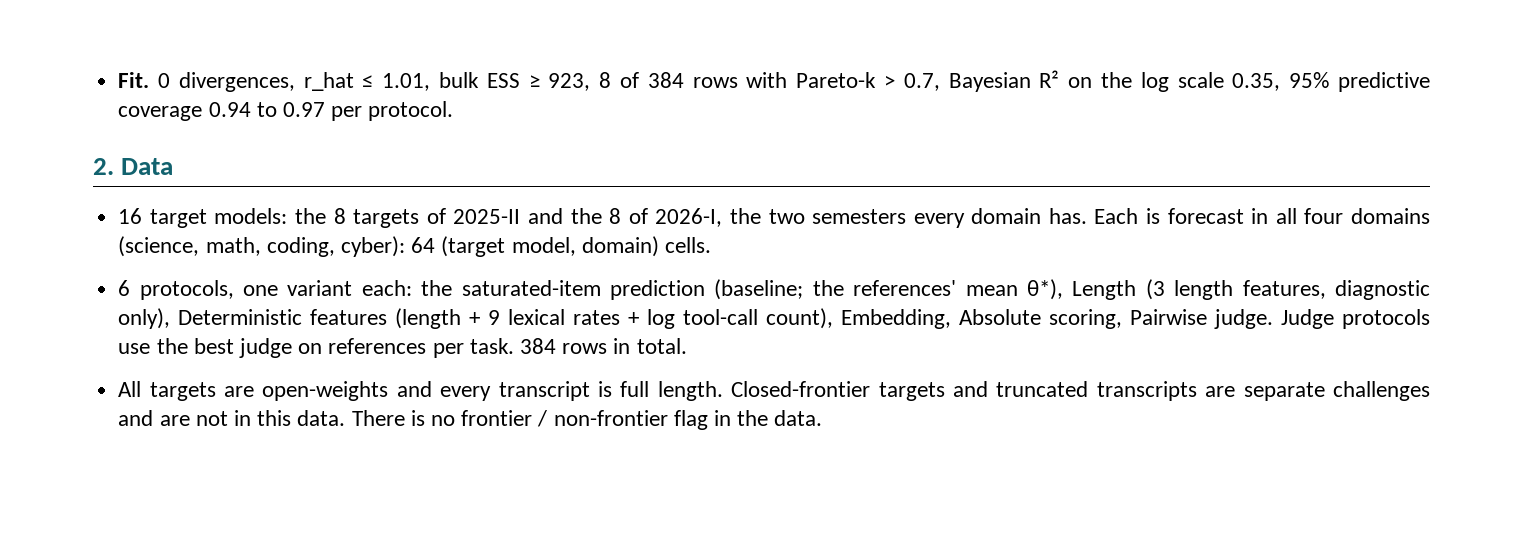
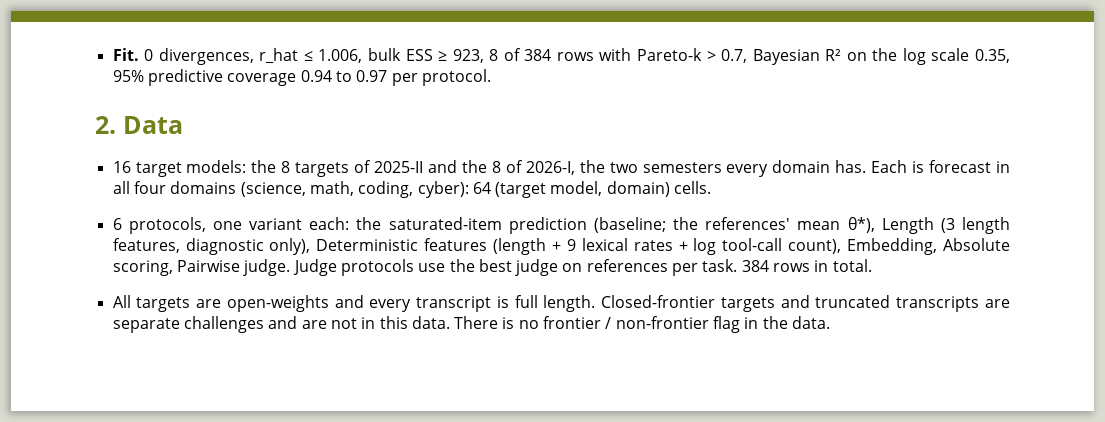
- Fit. 0 divergences, r_hat ≤ 1.01, bulk ESS ≥ 923, 8 of 384 rows with Pareto-k > 0.7, Bayesian R² on the log scale 0.35, 95% predictive coverage 0.94 to 0.97 per protocol.
+ Fit. 0 divergences, r_hat ≤ 1.006, bulk ESS ≥ 923, 8 of 384 rows with Pareto-k > 0.7, Bayesian R² on the log scale 0.35, 95% predictive coverage 0.94 to 0.97 per protocol.

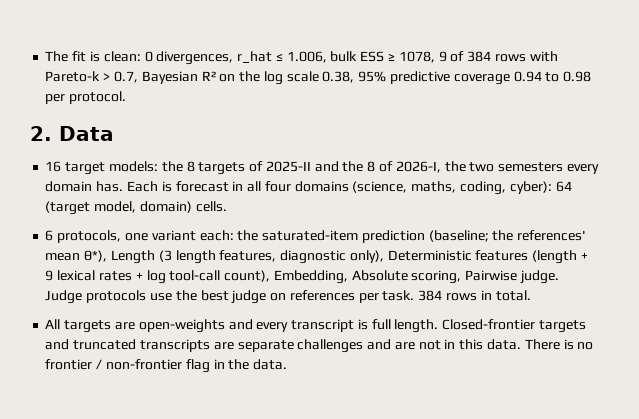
- Fit. 0 divergences, r_hat ≤ 1.006, bulk ESS ≥ 923, 8 of 384 rows with Pareto-k > 0.7, Bayesian R² on the log scale 0.35, 95% predictive coverage 0.94 to 0.97 per protocol.
+ The fit is clean: 0 divergences, r_hat ≤ 1.006, bulk ESS ≥ 1078, 9 of 384 rows with Pareto-k > 0.7, Bayesian R² on the log scale 0.38, 95% predictive coverage 0.94 to 0.98 per protocol.
- Each is forecast in all four domains (science, math, coding, cyber): 64 (target model, domain) cells.
+ Each is forecast in all four domains (science, maths, coding, cyber): 64 (target model, domain) cells.

